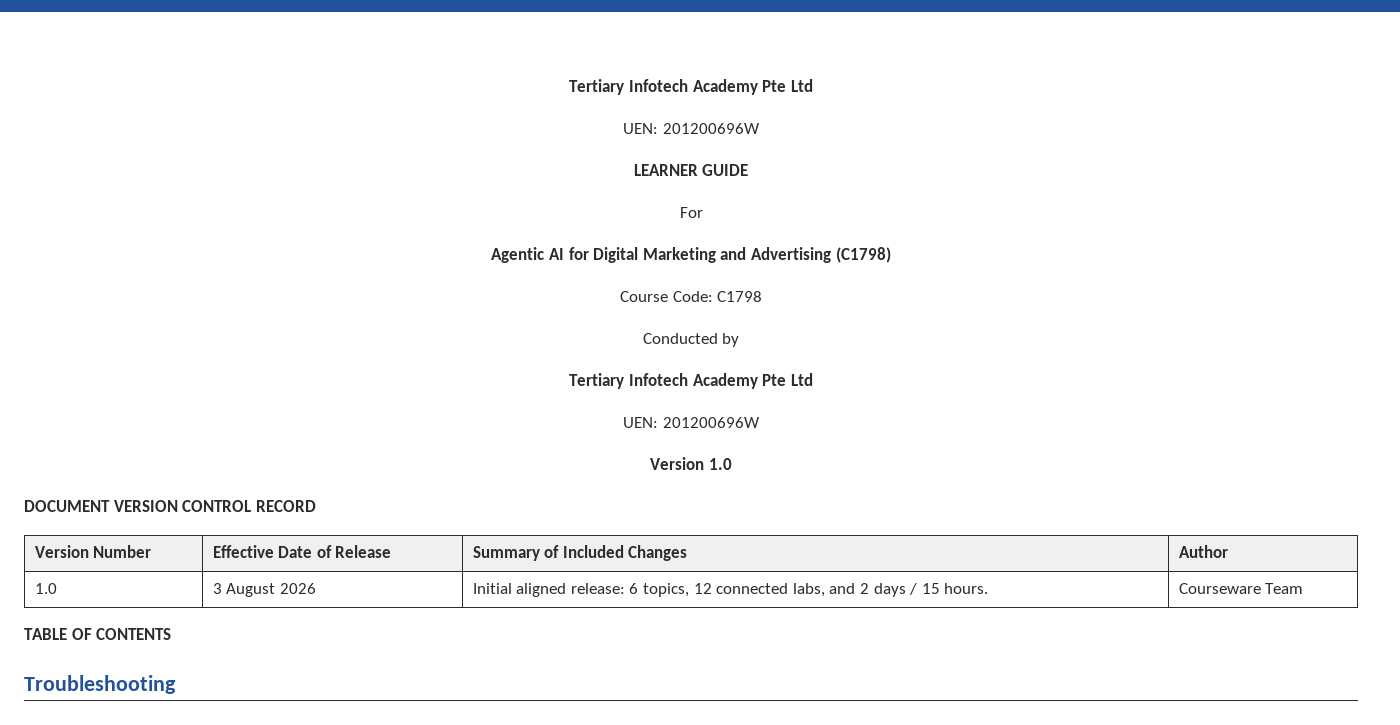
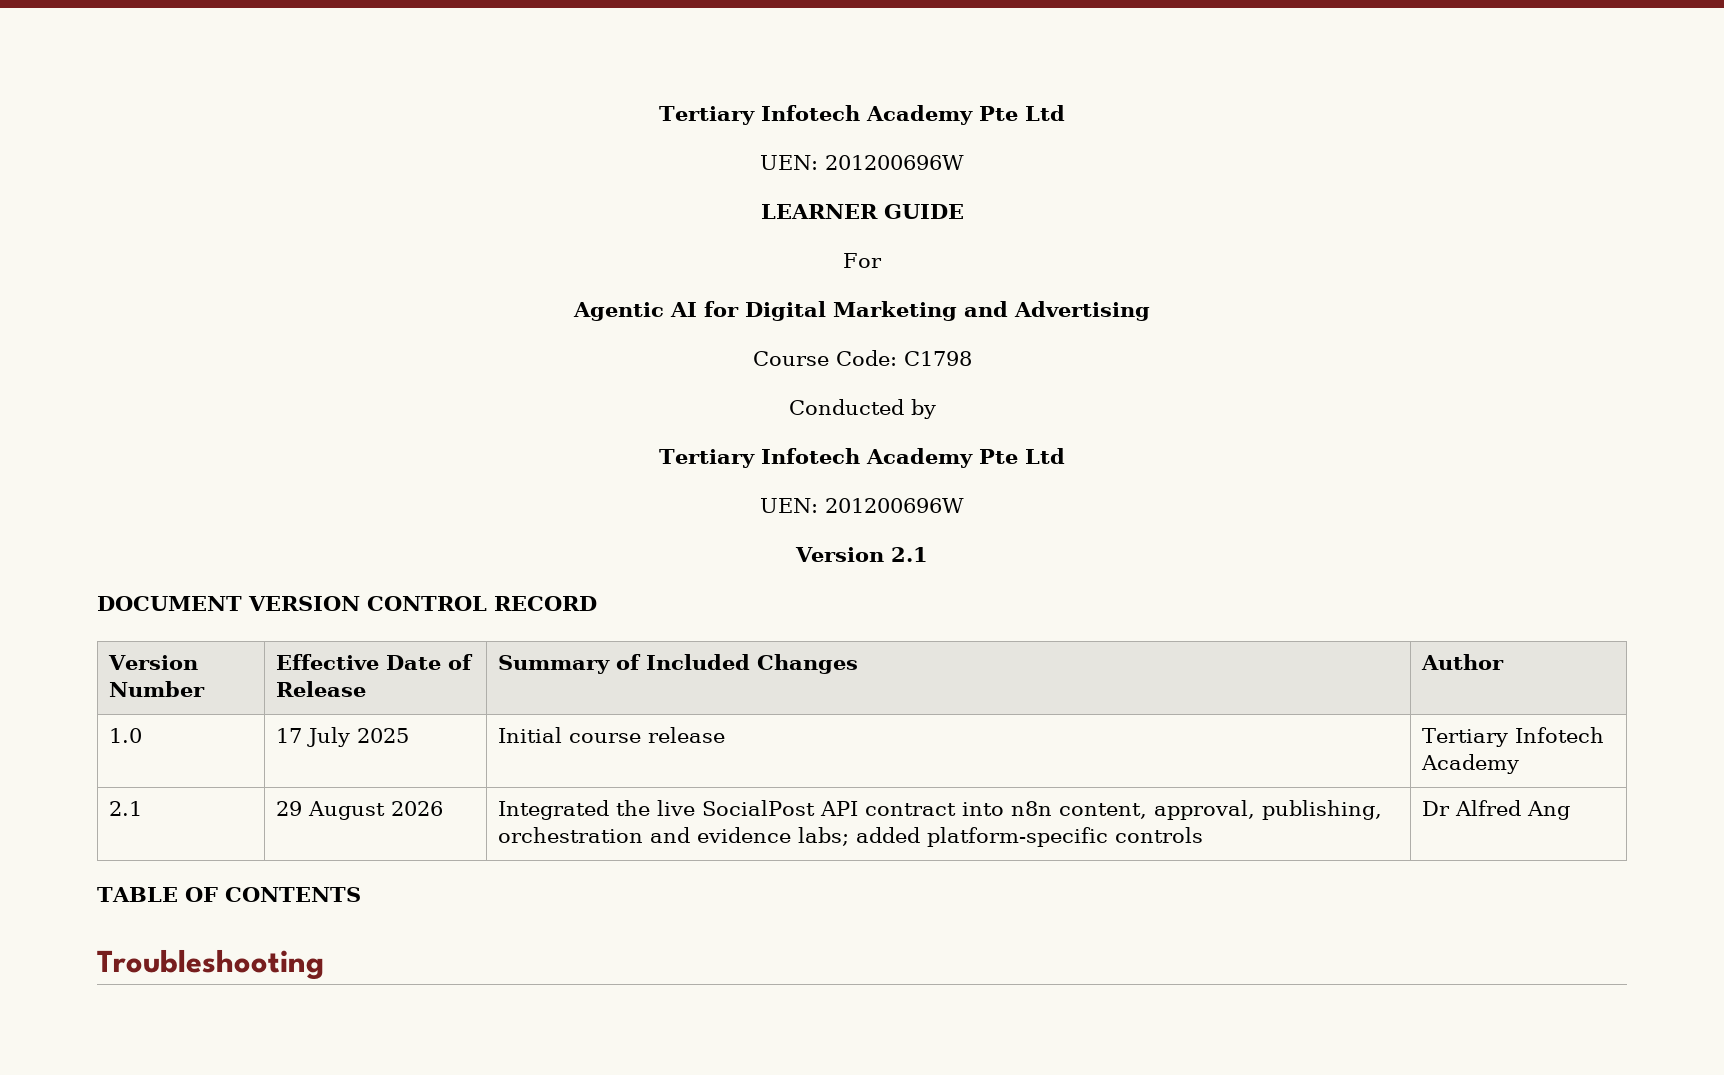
- Agentic AI for Digital Marketing and Advertising (C1798)
+ Agentic AI for Digital Marketing and Advertising
- Version 1.0
+ Version 2.1
- 1.0 | 3 August 2026 | Initial aligned release: 6 topics, 12 connected labs, and 2 days / 15 hours. | Courseware Team
+ 1.0 | 17 July 2025 | Initial course release | Tertiary Infotech Academy
+ 2.1 | 29 August 2026 | Integrated the live SocialPost API contract into n8n content, approval, publishing, orchestration and evidence labs; added platform-specific controls | Dr Alfred Ang

